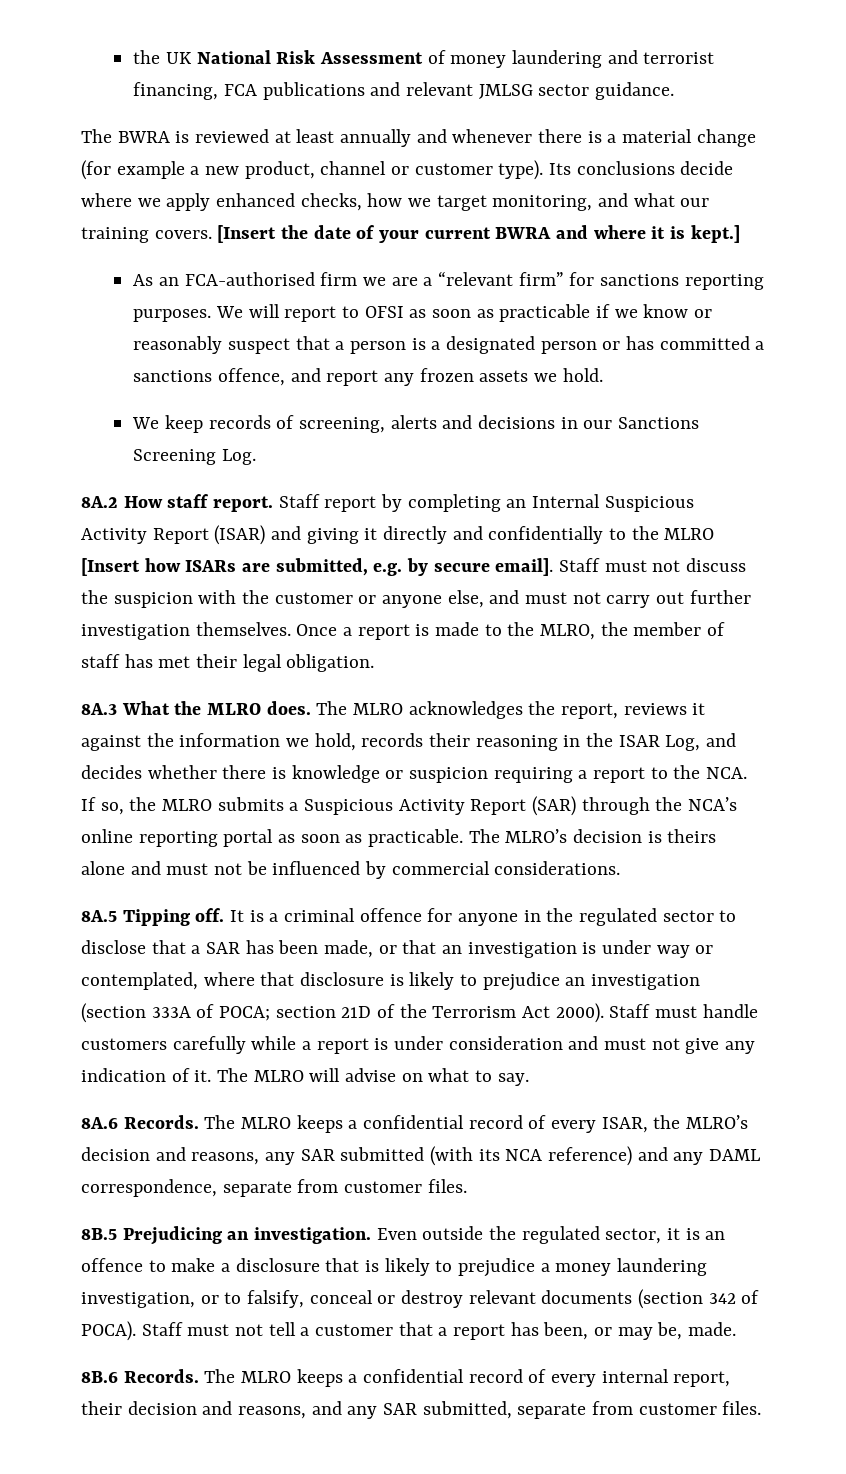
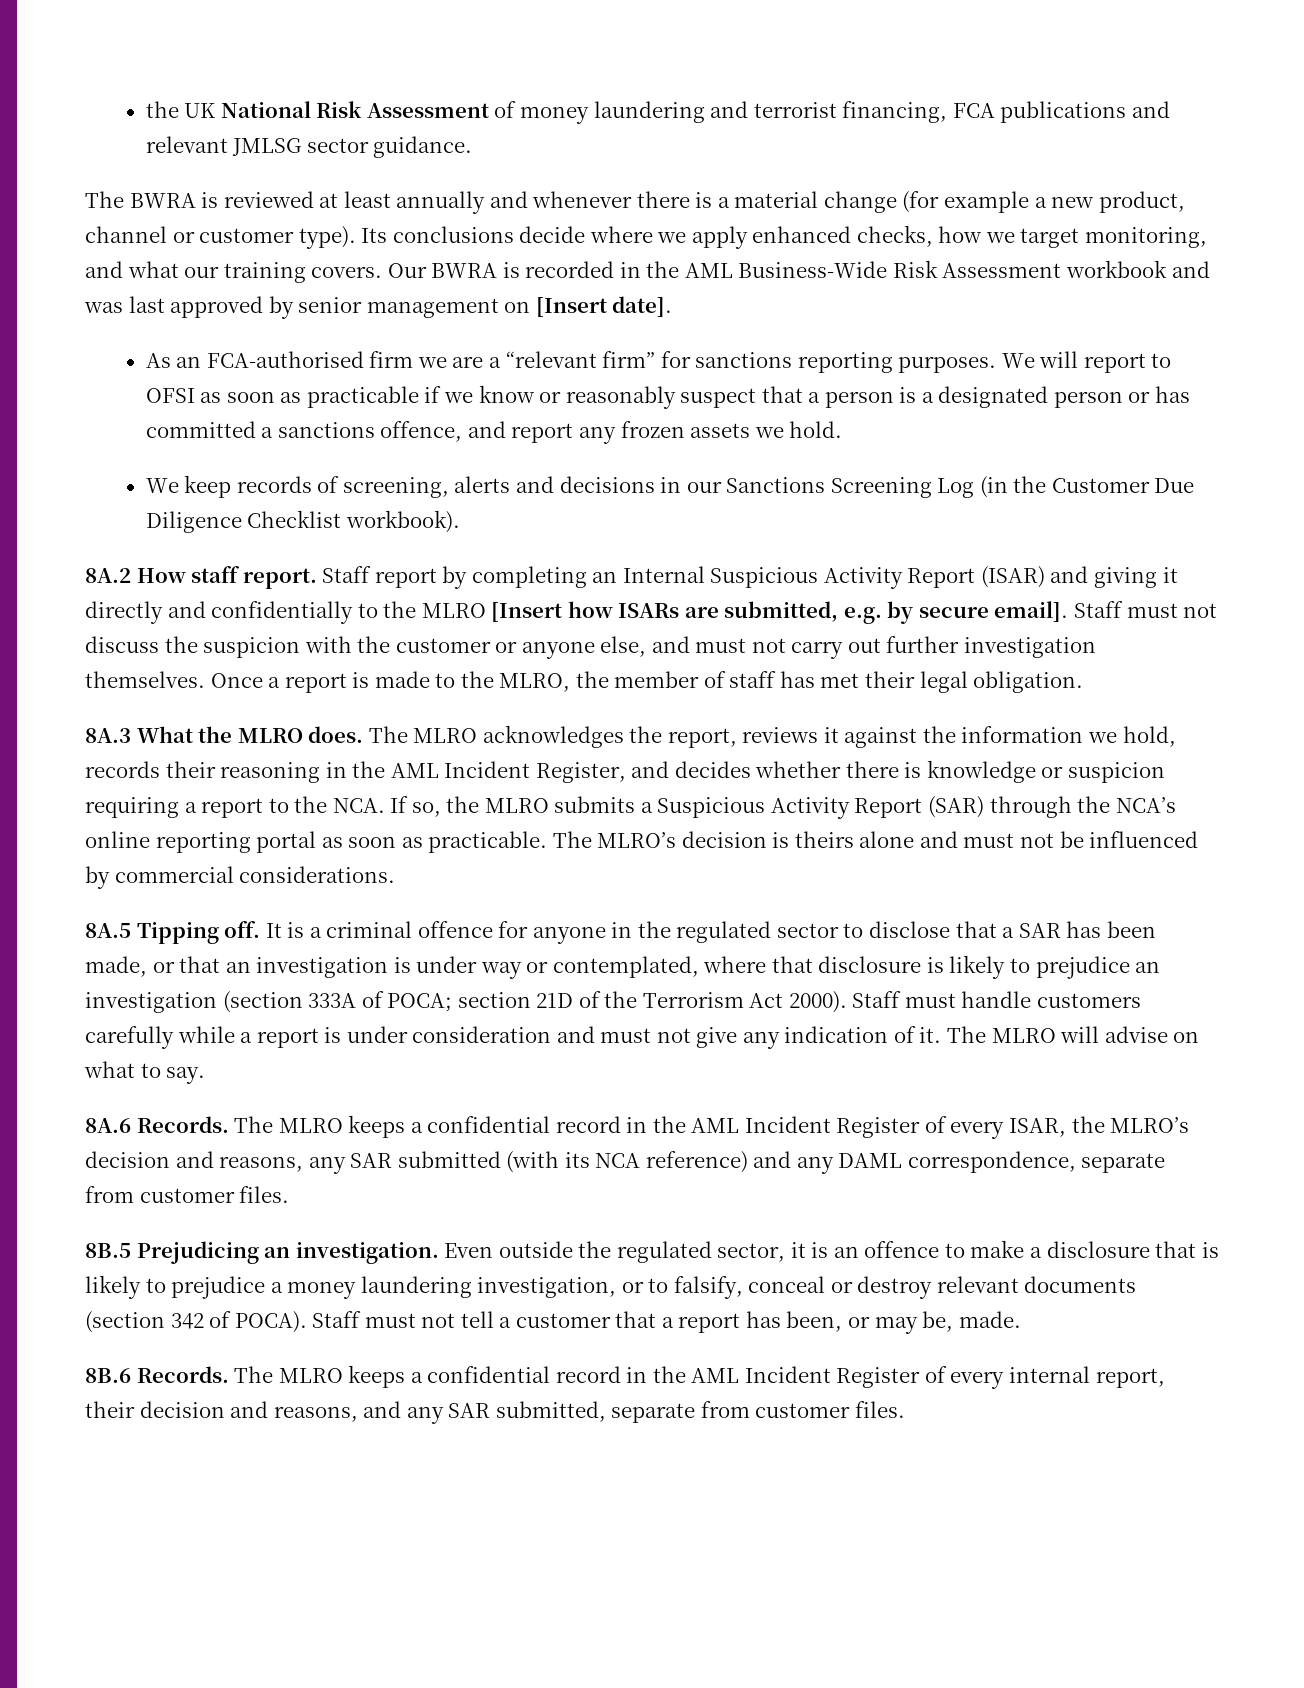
- [Insert the date of your current BWRA and where it is kept.]
+ Our BWRA is recorded in the AML Business-Wide Risk Assessment workbook and was last approved by senior management on [Insert date].
- We keep records of screening, alerts and decisions in our Sanctions Screening Log.
+ We keep records of screening, alerts and decisions in our Sanctions Screening Log (in the Customer Due Diligence Checklist workbook).
- The MLRO acknowledges the report, reviews it against the information we hold, records their reasoning in the ISAR Log, and decides whether there is knowledge or suspicion requiring a report to the NCA. If so, the MLRO submits a Suspicious Activity Report (SAR) through the NCA’s online reporting portal as soon as practicable.
+ The MLRO acknowledges the report, reviews it against the information we hold, records their reasoning in the AML Incident Register, and decides whether there is knowledge or suspicion requiring a report to the NCA. If so, the MLRO submits a Suspicious Activity Report (SAR) through the NCA’s online reporting portal as soon as practicable.
- The MLRO keeps a confidential record of every ISAR, the MLRO’s decision and reasons, any SAR submitted (with its NCA reference) and any DAML correspondence, separate from customer files.
+ The MLRO keeps a confidential record in the AML Incident Register of every ISAR, the MLRO’s decision and reasons, any SAR submitted (with its NCA reference) and any DAML correspondence, separate from customer files.
- The MLRO keeps a confidential record of every internal report, their decision and reasons, and any SAR submitted, separate from customer files.
+ The MLRO keeps a confidential record in the AML Incident Register of every internal report, their decision and reasons, and any SAR submitted, separate from customer files.

